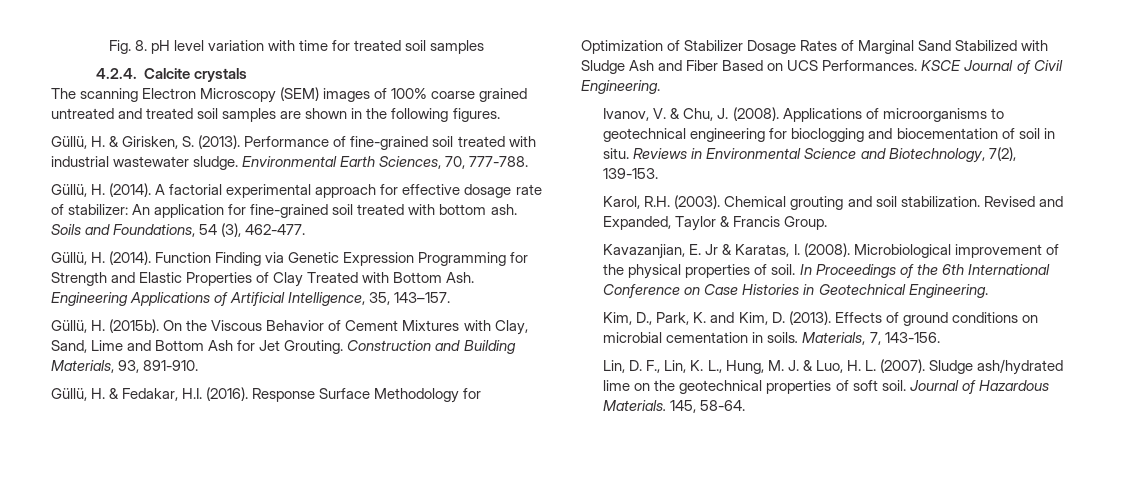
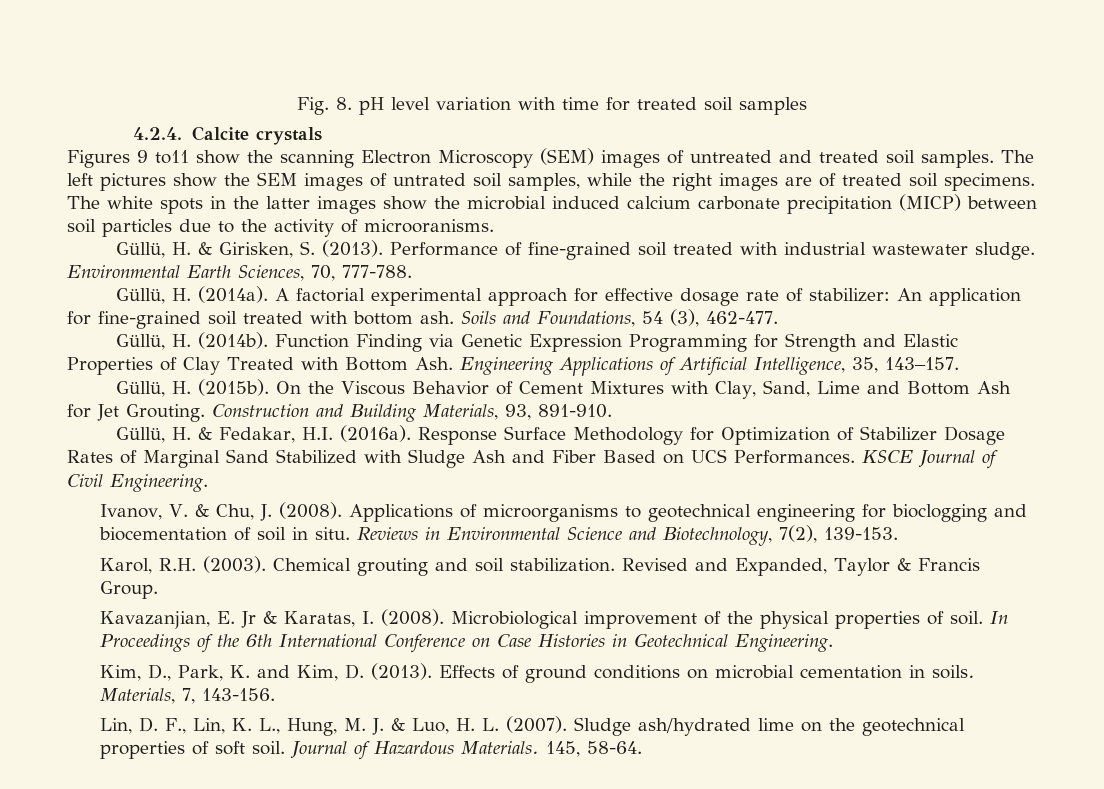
- The scanning Electron Microscopy (SEM) images of 100% coarse grained untreated and treated soil samples are shown in the following figures.
+ Figures 9 to11 show the scanning Electron Microscopy (SEM) images of untreated and treated soil samples. The left pictures show the SEM images of untrated soil samples, while the right images are of treated soil specimens. The white spots in the latter images show the microbial induced calcium carbonate precipitation (MICP) between soil particles due to the activity of microoranisms.
  Environmental Earth Sciences, 70, 777-788.
- Güllü, H. (2014).
+ Güllü, H. (2014a).
  Soils and Foundations, 54 (3), 462-477.
- Güllü, H. (2014).
+ Güllü, H. (2014b).
- Güllü, H. & Fedakar, H.I. (2016).
+ Güllü, H. & Fedakar, H.I. (2016a).

